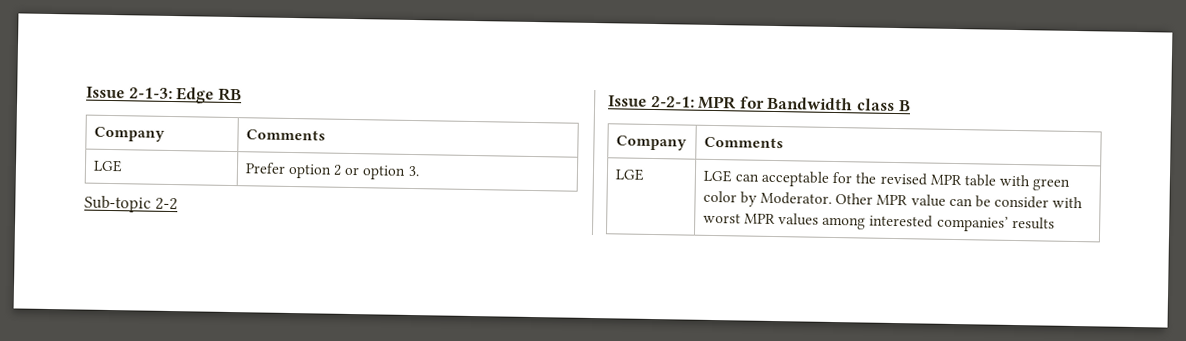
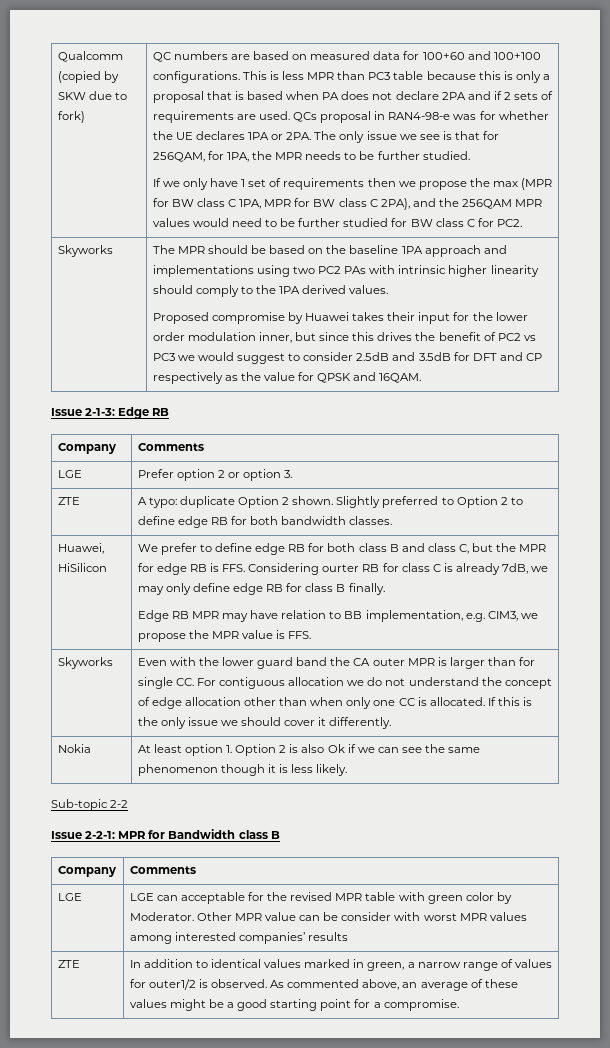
+ Qualcomm (copied by SKW due to fork) | QC numbers are based on measured data for 100+60 and 100+100 configurations. This is less MPR than PC3 table because this is only a proposal that is based when PA does not declare 2PA and if 2 sets of requirements are used. QCs proposal in RAN4-98-e was for whether the UE declares 1PA or 2PA. The only issue we see is that for 256QAM, for 1PA, the MPR needs to be further studied.
+ If we only have 1 set of requirements then we propose the max (MPR for BW class C 1PA, MPR for BW class C 2PA), and the 256QAM MPR values would need to be further studied for BW class C for PC2.
+ Skyworks | The MPR should be based on the baseline 1PA approach and implementations using two PC2 PAs with intrinsic higher linearity should comply to the 1PA derived values.
+ Proposed compromise by Huawei takes their input for the lower order modulation inner, but since this drives the benefit of PC2 vs PC3 we would suggest to consider 2.5dB and 3.5dB for DFT and CP respectively as the value for QPSK and 16QAM.
+ ZTE | A typo: duplicate Option 2 shown. Slightly preferred to Option 2 to define edge RB for both bandwidth classes.
+ Huawei, HiSilicon | We prefer to define edge RB for both class B and class C, but the MPR for edge RB is FFS. Considering ourter RB for class C is already 7dB, we may only define edge RB for class B finally.
+ Edge RB MPR may have relation to BB implementation, e.g. CIM3, we propose the MPR value is FFS.
+ Skyworks | Even with the lower guard band the CA outer MPR is larger than for single CC. For contiguous allocation we do not understand the concept of edge allocation other than when only one CC is allocated. If this is the only issue we should cover it differently.
+ Nokia | At least option 1. Option 2 is also Ok if we can see the same phenomenon though it is less likely.
+ ZTE | In addition to identical values marked in green, a narrow range of values for outer1/2 is observed. As commented above, an average of these values might be a good starting point for a compromise.

